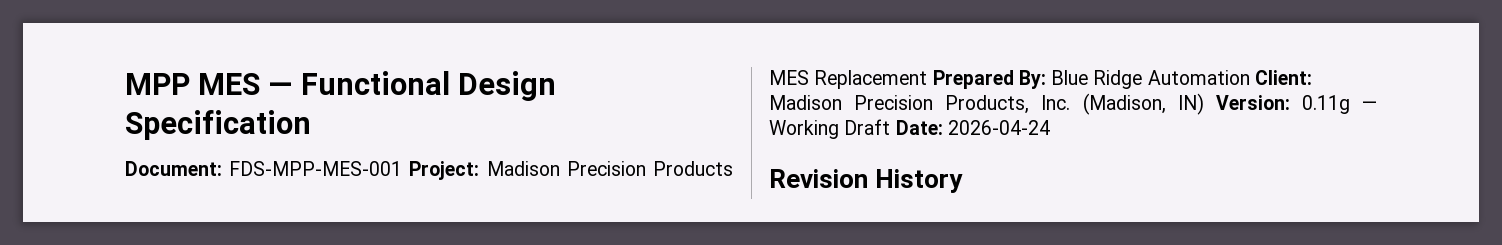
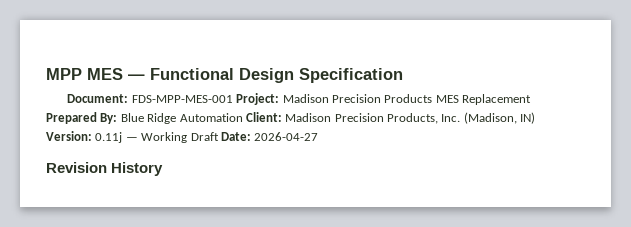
- Document: FDS-MPP-MES-001 Project: Madison Precision Products MES Replacement Prepared By: Blue Ridge Automation Client: Madison Precision Products, Inc. (Madison, IN) Version: 0.11g — Working Draft Date: 2026-04-24
+ Document: FDS-MPP-MES-001 Project: Madison Precision Products MES Replacement Prepared By: Blue Ridge Automation Client: Madison Precision Products, Inc. (Madison, IN) Version: 0.11j — Working Draft Date: 2026-04-27

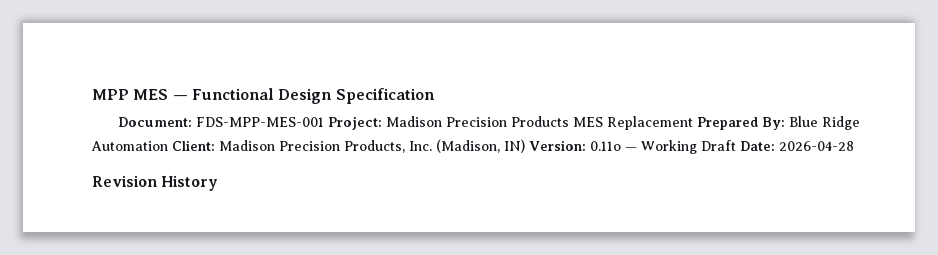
- Document: FDS-MPP-MES-001 Project: Madison Precision Products MES Replacement Prepared By: Blue Ridge Automation Client: Madison Precision Products, Inc. (Madison, IN) Version: 0.11j — Working Draft Date: 2026-04-27
+ Document: FDS-MPP-MES-001 Project: Madison Precision Products MES Replacement Prepared By: Blue Ridge Automation Client: Madison Precision Products, Inc. (Madison, IN) Version: 0.11o — Working Draft Date: 2026-04-28

